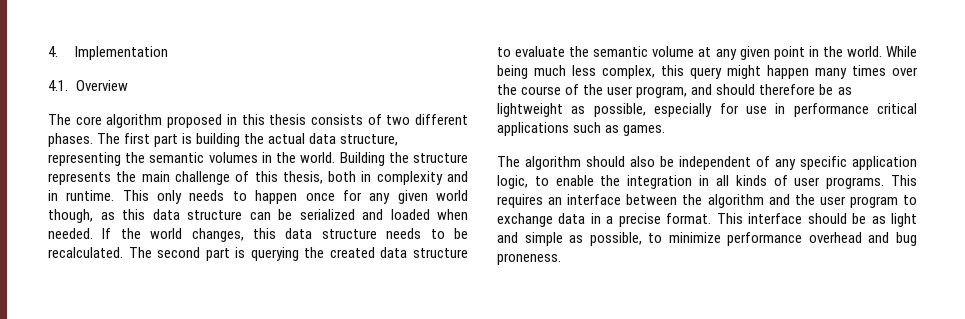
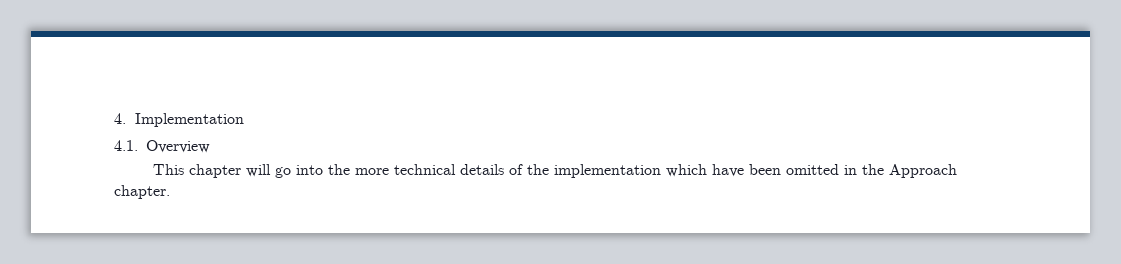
- The core algorithm proposed in this thesis consists of two different phases. The first part is building the actual data structure, representing the semantic volumes in the world. Building the structure represents the main challenge of this thesis, both in complexity and in runtime. This only needs to happen once for any given world though, as this data structure can be serialized and loaded when needed. If the world changes, this data structure needs to be recalculated. The second part is querying the created data structure to evaluate the semantic volume at any given point in the world. While being much less complex, this query might happen many times over the course of the user program, and should therefore be as lightweight as possible, especially for use in performance critical applications such as games.
- The algorithm should also be independent of any specific application logic, to enable the integration in all kinds of user programs. This requires an interface between the algorithm and the user program to exchange data in a precise format. This interface should be as light and simple as possible, to minimize performance overhead and bug proneness.
+ This chapter will go into the more technical details of the implementation which have been omitted in the Approach chapter.

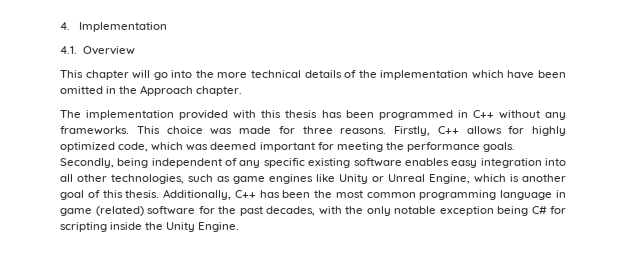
+ The implementation provided with this thesis has been programmed in C++ without any frameworks. This choice was made for three reasons. Firstly, C++ allows for highly optimized code, which was deemed important for meeting the performance goals. Secondly, being independent of any specific existing software enables easy integration into all other technologies, such as game engines like Unity or Unreal Engine, which is another goal of this thesis. Additionally, C++ has been the most common programming language in game (related) software for the past decades, with the only notable exception being C# for scripting inside the Unity Engine.

